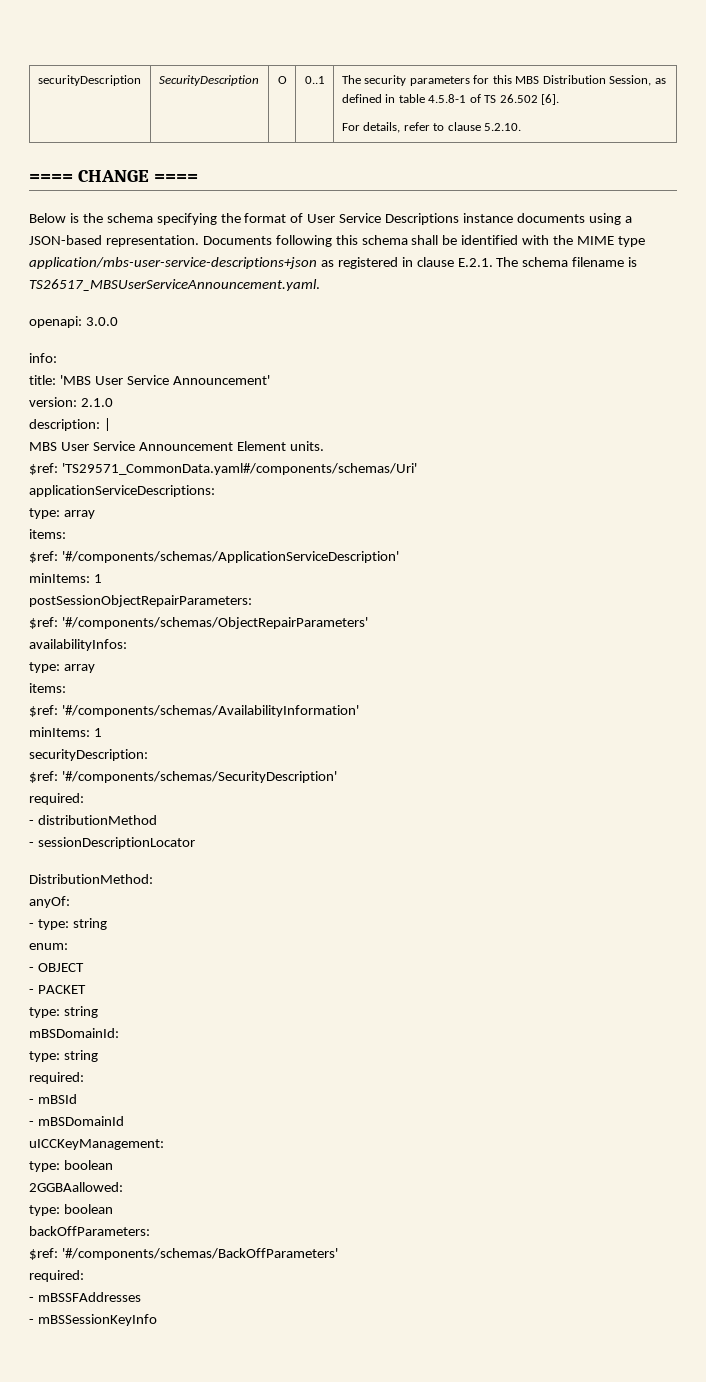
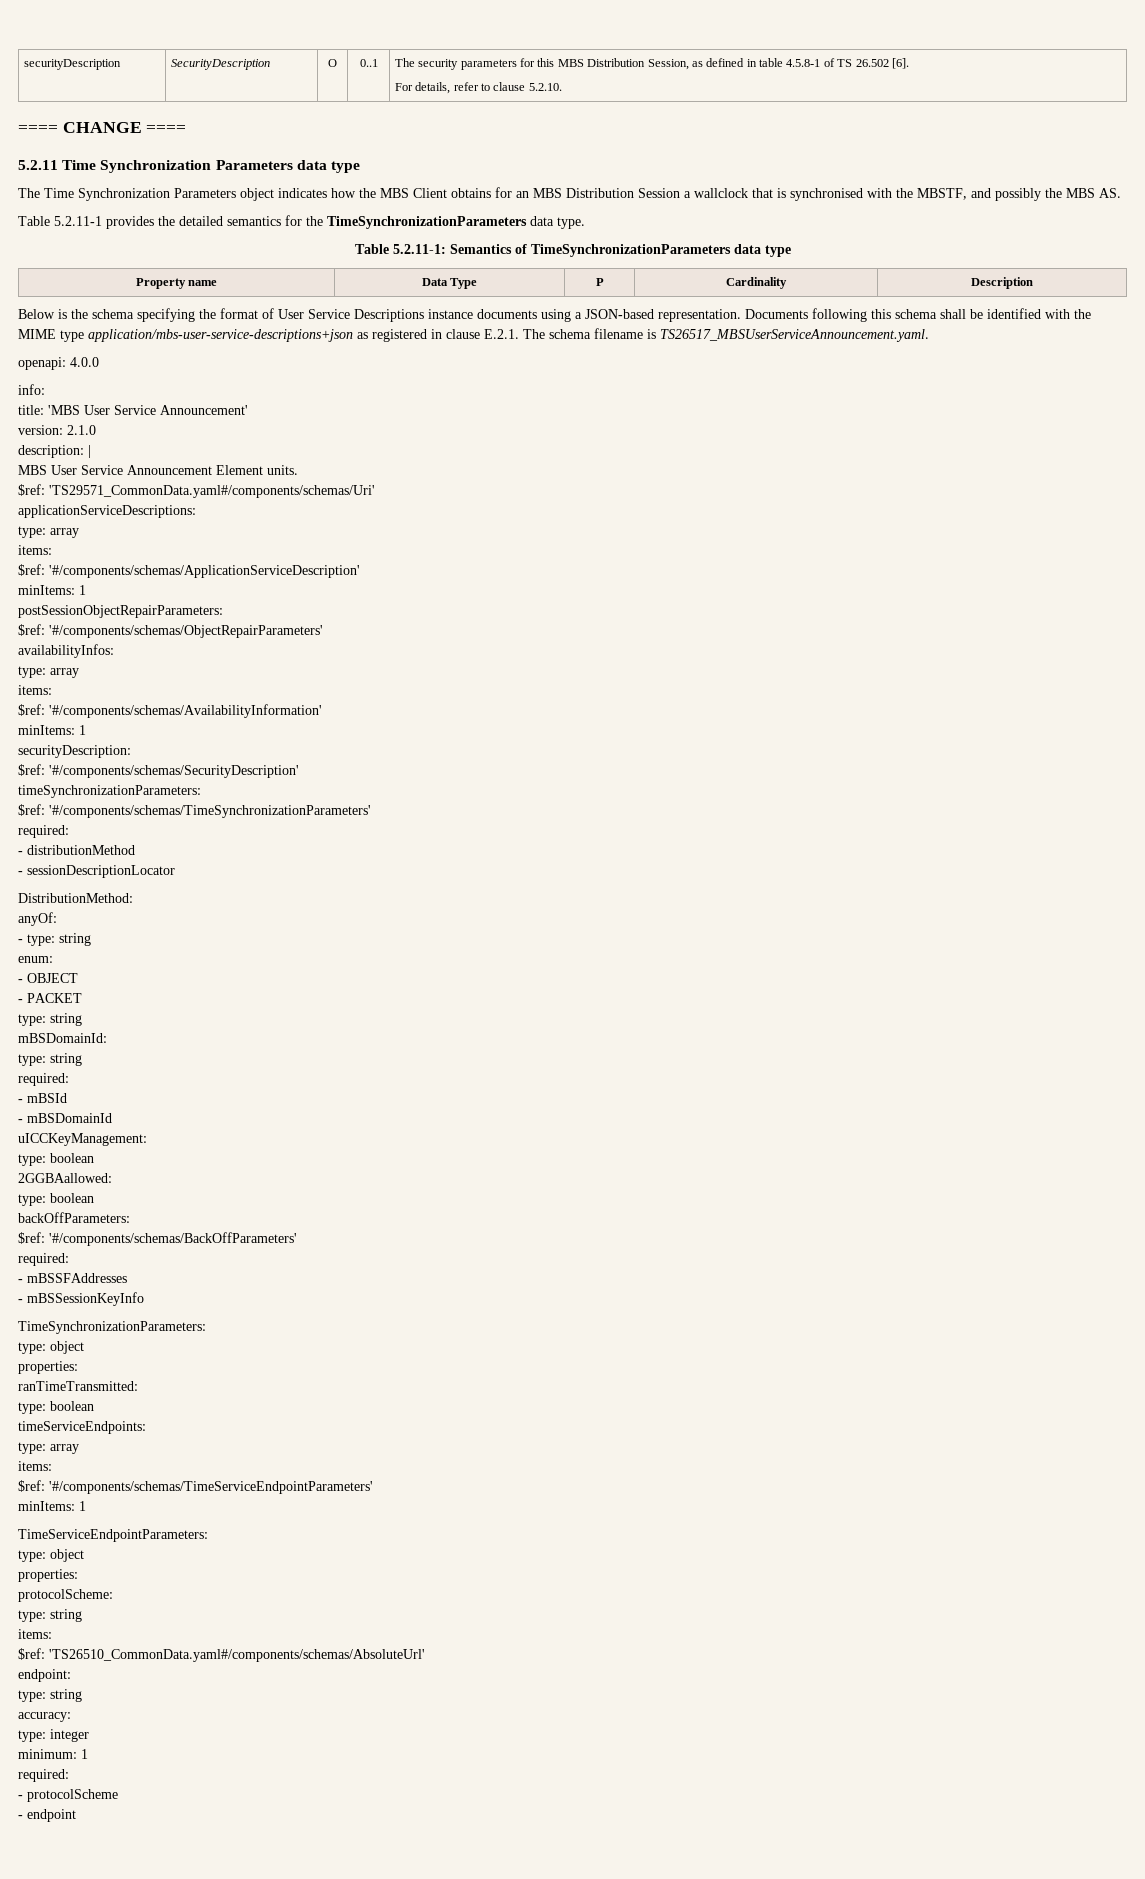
+ 5.2.11 Time Synchronization Parameters data type
+ The Time Synchronization Parameters object indicates how the MBS Client obtains for an MBS Distribution Session a wallclock that is synchronised with the MBSTF, and possibly the MBS AS.
+ Table 5.2.11-1 provides the detailed semantics for the TimeSynchronizationParameters data type.
+ Table 5.2.11-1: Semantics of TimeSynchronizationParameters data type
+ Property name | Data Type | P | Cardinality | Description
- openapi: 3.0.0
+ openapi: 4.0.0
+ timeSynchronizationParameters:
+ $ref: '#/components/schemas/TimeSynchronizationParameters'
+ TimeSynchronizationParameters:
+ type: object
+ properties:
+ ranTimeTransmitted:
+ type: boolean
+ timeServiceEndpoints:
+ type: array
+ items:
+ $ref: '#/components/schemas/TimeServiceEndpointParameters'
+ minItems: 1
+ TimeServiceEndpointParameters:
+ type: object
+ properties:
+ protocolScheme:
+ type: string
+ items:
+ $ref: 'TS26510_CommonData.yaml#/components/schemas/AbsoluteUrl'
+ endpoint:
+ type: string
+ accuracy:
+ type: integer
+ minimum: 1
+ required:
+ - protocolScheme
+ - endpoint

